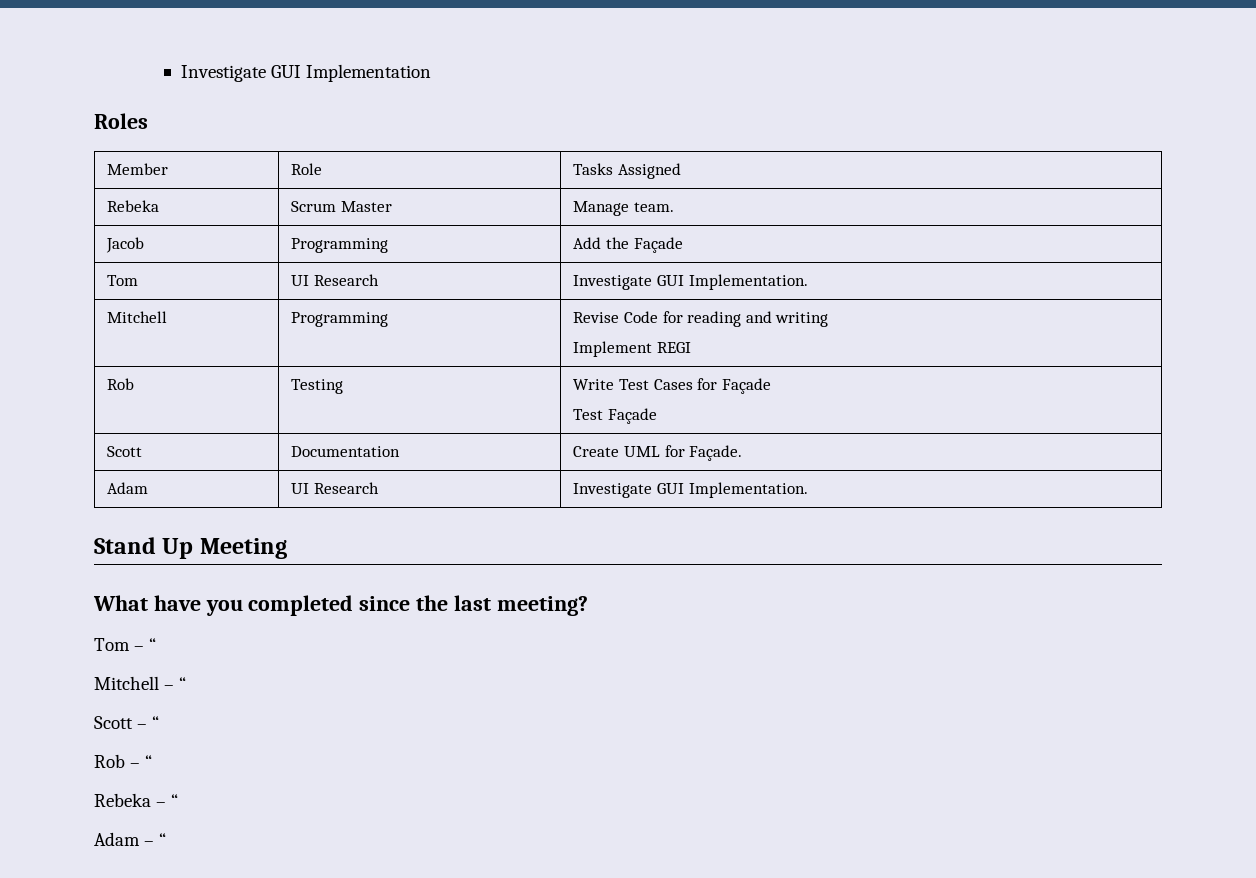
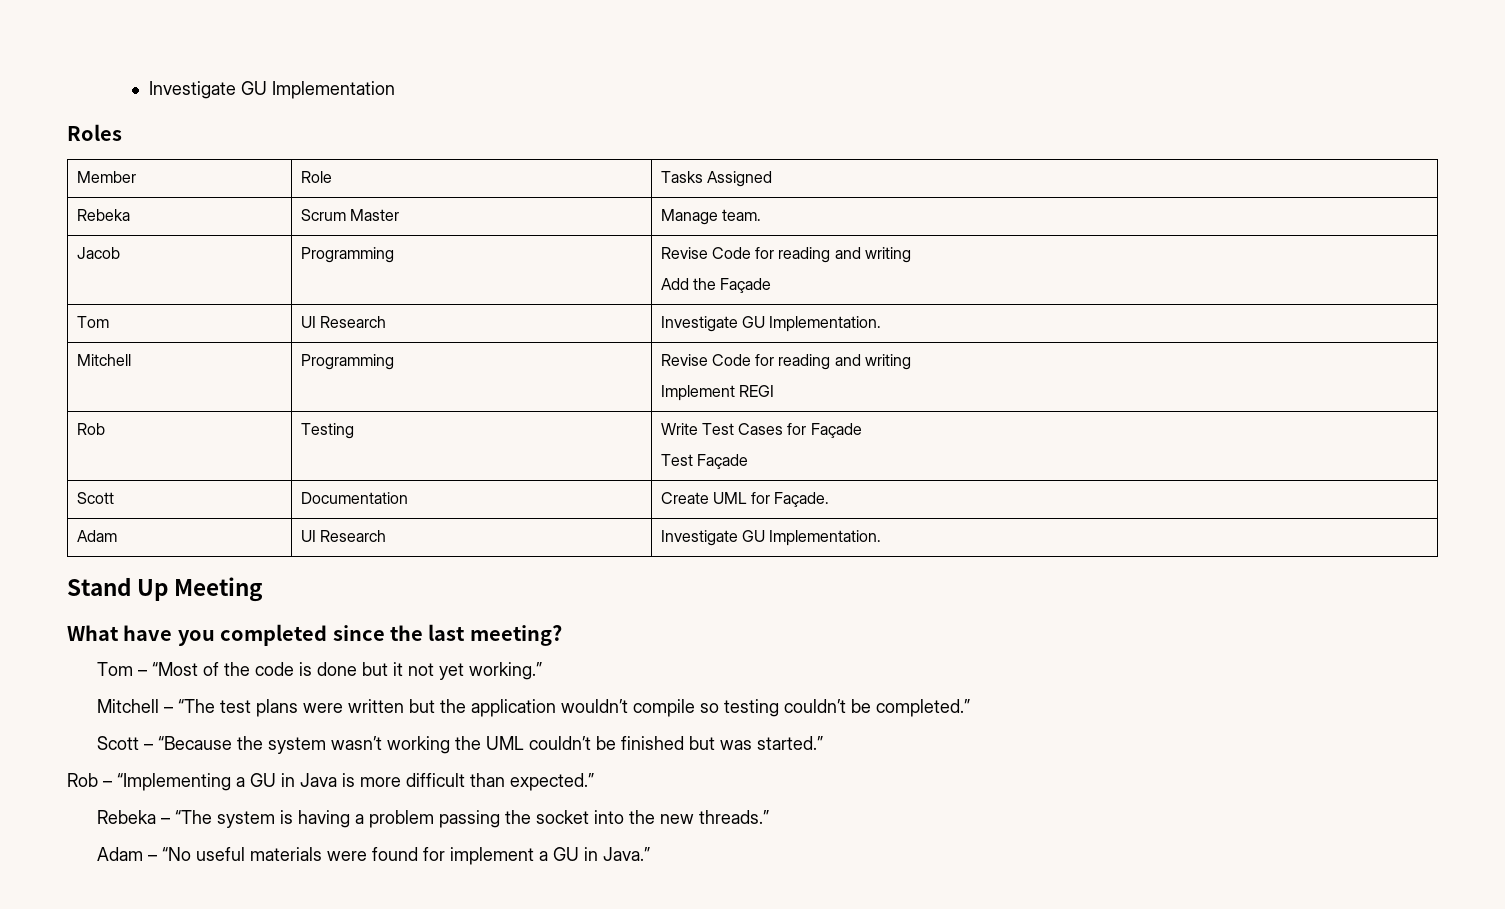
- Investigate GUI Implementation
+ Investigate GU Implementation
- Jacob | Programming | Add the Façade
+ Jacob | Programming | Revise Code for reading and writing
+ Add the Façade
- Tom | UI Research | Investigate GUI Implementation.
+ Tom | UI Research | Investigate GU Implementation.
- Adam | UI Research | Investigate GUI Implementation.
+ Adam | UI Research | Investigate GU Implementation.
- Tom – “
- Mitchell – “
- Scott – “
- Rob – “
- Rebeka – “
- Adam – “
+ Tom – “Most of the code is done but it not yet working.”
+ Mitchell – “The test plans were written but the application wouldn’t compile so testing couldn’t be completed.”
+ Scott – “Because the system wasn’t working the UML couldn’t be finished but was started.”
+ Rob – “Implementing a GU in Java is more difficult than expected.”
+ Rebeka – “The system is having a problem passing the socket into the new threads.”
+ Adam – “No useful materials were found for implement a GU in Java.”

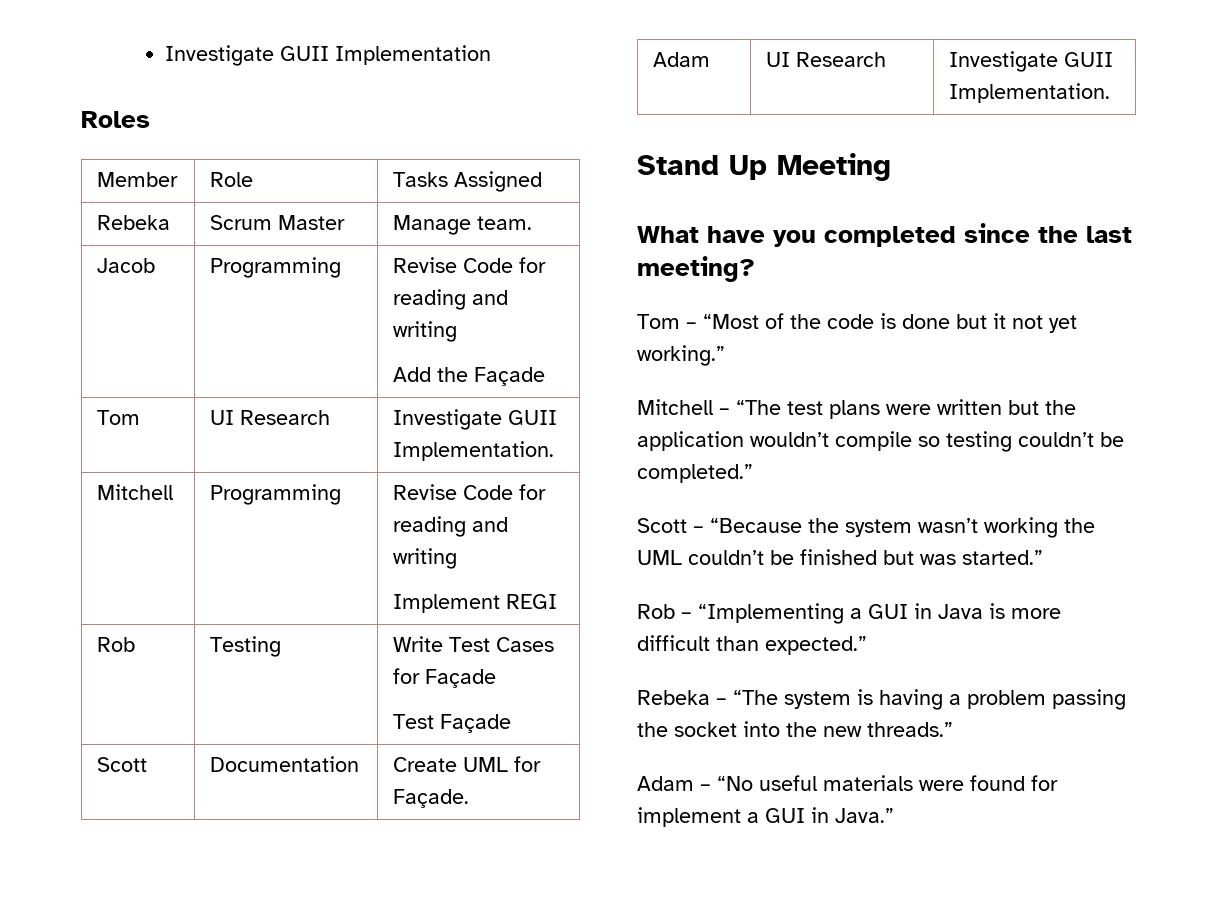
- Investigate GU Implementation
+ Investigate GUII Implementation
- Tom | UI Research | Investigate GU Implementation.
+ Tom | UI Research | Investigate GUII Implementation.
- Adam | UI Research | Investigate GU Implementation.
+ Adam | UI Research | Investigate GUII Implementation.
- Rob – “Implementing a GU in Java is more difficult than expected.”
+ Rob – “Implementing a GUI in Java is more difficult than expected.”
- Adam – “No useful materials were found for implement a GU in Java.”
+ Adam – “No useful materials were found for implement a GUI in Java.”

